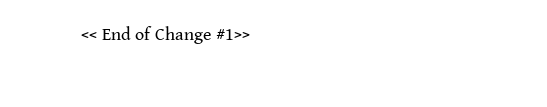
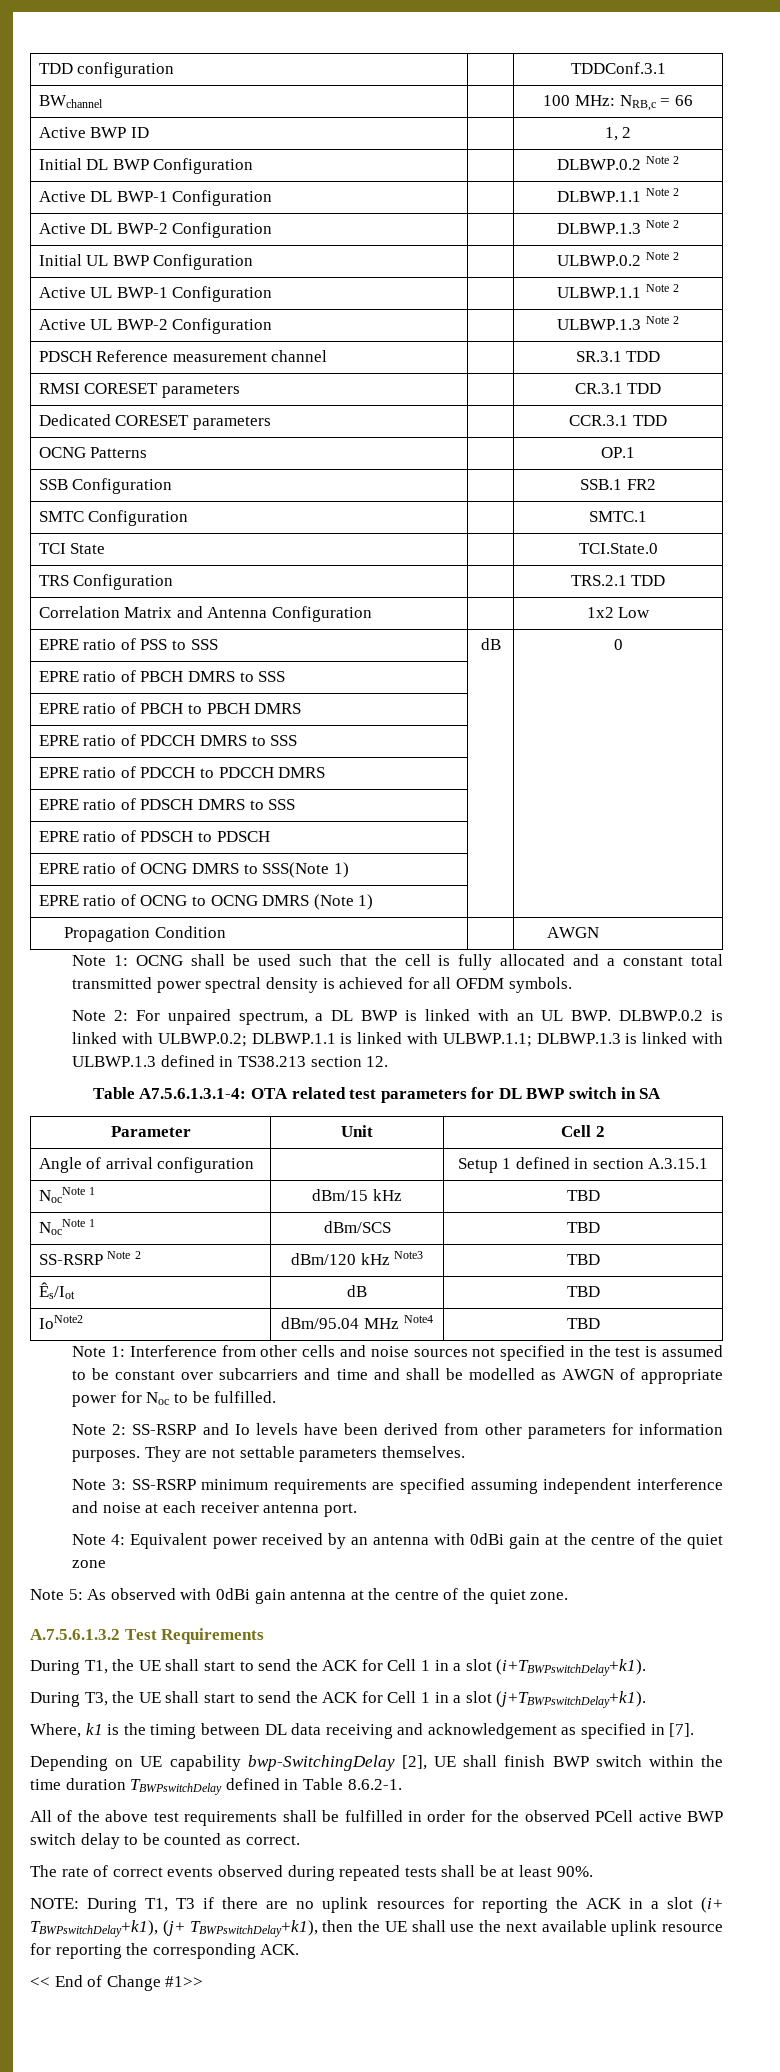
+ TDD configuration | | TDDConf.3.1
+ BWchannel | | 100 MHz: NRB,c = 66
+ Active BWP ID | | 1, 2
+ Initial DL BWP Configuration | | DLBWP.0.2 Note 2
+ Active DL BWP-1 Configuration | | DLBWP.1.1 Note 2
+ Active DL BWP-2 Configuration | | DLBWP.1.3 Note 2
+ Initial UL BWP Configuration | | ULBWP.0.2 Note 2
+ Active UL BWP-1 Configuration | | ULBWP.1.1 Note 2
+ Active UL BWP-2 Configuration | | ULBWP.1.3 Note 2
+ PDSCH Reference measurement channel | | SR.3.1 TDD
+ RMSI CORESET parameters | | CR.3.1 TDD
+ Dedicated CORESET parameters | | CCR.3.1 TDD
+ OCNG Patterns | | OP.1
+ SSB Configuration | | SSB.1 FR2
+ SMTC Configuration | | SMTC.1
+ TCI State | | TCI.State.0
+ TRS Configuration | | TRS.2.1 TDD
+ Correlation Matrix and Antenna Configuration | | 1x2 Low
+ EPRE ratio of PSS to SSS | dB | 0
+ EPRE ratio of PBCH DMRS to SSS | |
+ EPRE ratio of PBCH to PBCH DMRS | |
+ EPRE ratio of PDCCH DMRS to SSS | |
+ EPRE ratio of PDCCH to PDCCH DMRS | |
+ EPRE ratio of PDSCH DMRS to SSS | |
+ EPRE ratio of PDSCH to PDSCH | |
+ EPRE ratio of OCNG DMRS to SSS(Note 1) | |
+ EPRE ratio of OCNG to OCNG DMRS (Note 1) | |
+ Propagation Condition | | AWGN
+ Note 1: OCNG shall be used such that the cell is fully allocated and a constant total transmitted power spectral density is achieved for all OFDM symbols.
+ Note 2: For unpaired spectrum, a DL BWP is linked with an UL BWP. DLBWP.0.2 is linked with ULBWP.0.2; DLBWP.1.1 is linked with ULBWP.1.1; DLBWP.1.3 is linked with ULBWP.1.3 defined in TS38.213 section 12.
+ Table A7.5.6.1.3.1-4: OTA related test parameters for DL BWP switch in SA
+ Parameter | Unit | Cell 2
+ Angle of arrival configuration | | Setup 1 defined in section A.3.15.1
+ NocNote 1 | dBm/15 kHz | TBD
+ NocNote 1 | dBm/SCS | TBD
+ SS-RSRP Note 2 | dBm/120 kHz Note3 | TBD
+ Ês/Iot | dB | TBD
+ IoNote2 | dBm/95.04 MHz Note4 | TBD
+ Note 1: Interference from other cells and noise sources not specified in the test is assumed to be constant over subcarriers and time and shall be modelled as AWGN of appropriate power for Noc to be fulfilled.
+ Note 2: SS-RSRP and Io levels have been derived from other parameters for information purposes. They are not settable parameters themselves.
+ Note 3: SS-RSRP minimum requirements are specified assuming independent interference and noise at each receiver antenna port.
+ Note 4: Equivalent power received by an antenna with 0dBi gain at the centre of the quiet zone
+ Note 5: As observed with 0dBi gain antenna at the centre of the quiet zone.
+ A.7.5.6.1.3.2 Test Requirements
+ During T1, the UE shall start to send the ACK for Cell 1 in a slot (i+TBWPswitchDelay+k1).
+ During T3, the UE shall start to send the ACK for Cell 1 in a slot (j+TBWPswitchDelay+k1).
+ Where, k1 is the timing between DL data receiving and acknowledgement as specified in [7].
+ Depending on UE capability bwp-SwitchingDelay [2], UE shall finish BWP switch within the time duration TBWPswitchDelay defined in Table 8.6.2-1.
+ All of the above test requirements shall be fulfilled in order for the observed PCell active BWP switch delay to be counted as correct.
+ The rate of correct events observed during repeated tests shall be at least 90%.
+ NOTE: During T1, T3 if there are no uplink resources for reporting the ACK in a slot (i+ TBWPswitchDelay+k1), (j+ TBWPswitchDelay+k1), then the UE shall use the next available uplink resource for reporting the corresponding ACK.

